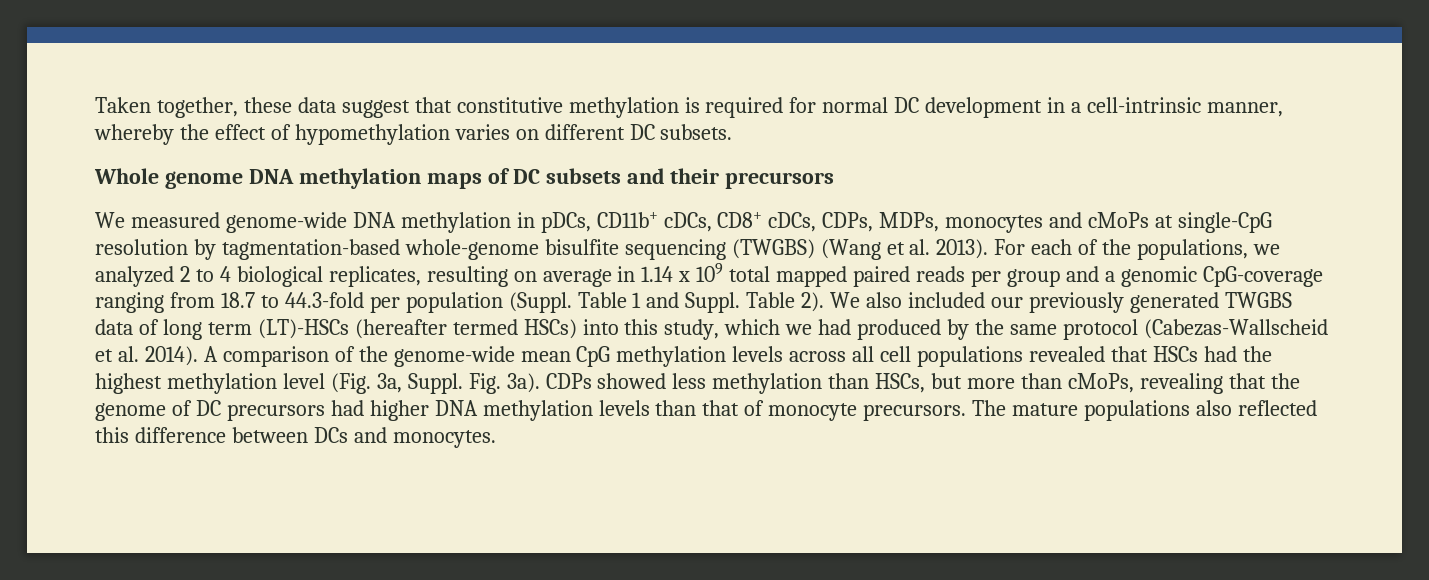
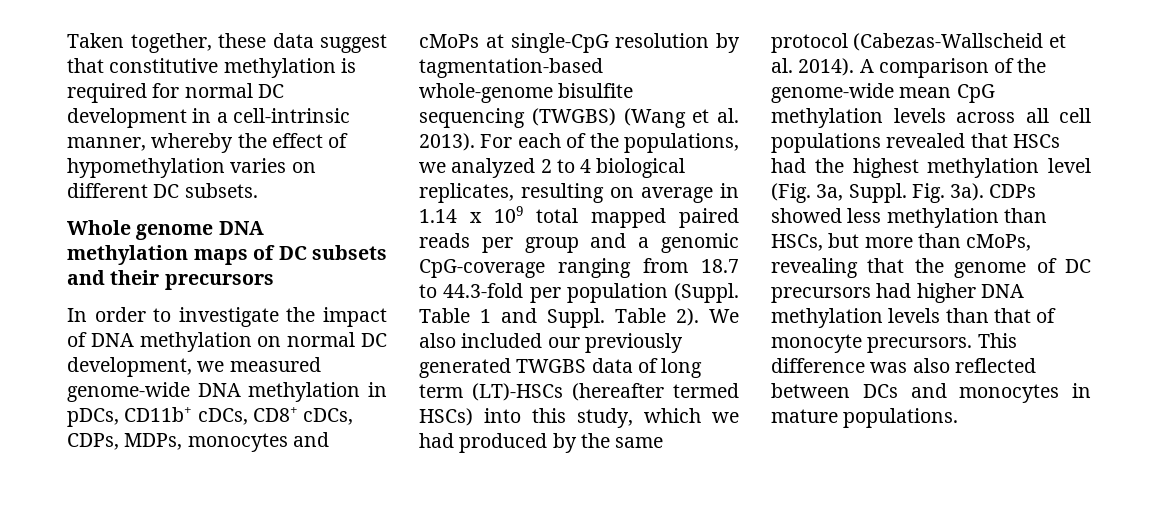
- We measured genome-wide DNA methylation in pDCs, CD11b+ cDCs, CD8+ cDCs, CDPs, MDPs, monocytes and cMoPs at single-CpG resolution by tagmentation-based whole-genome bisulfite sequencing (TWGBS) (Wang et al. 2013).
+ In order to investigate the impact of DNA methylation on normal DC development, we measured genome-wide DNA methylation in pDCs, CD11b+ cDCs, CD8+ cDCs, CDPs, MDPs, monocytes and cMoPs at single-CpG resolution by tagmentation-based whole-genome bisulfite sequencing (TWGBS) (Wang et al. 2013).
- The mature populations also reflected this difference between DCs and monocytes.
+ This difference was also reflected between DCs and monocytes in mature populations.

